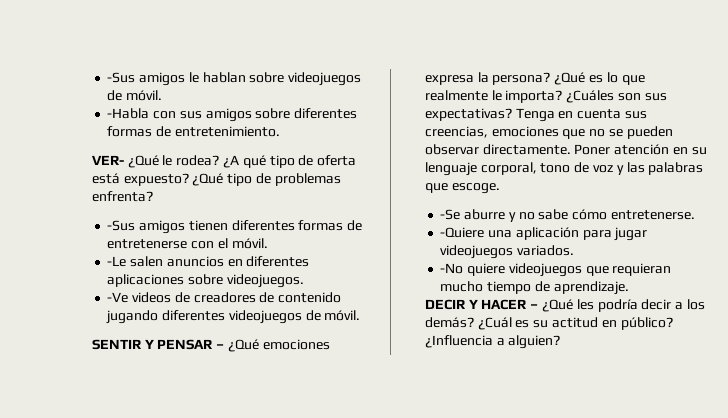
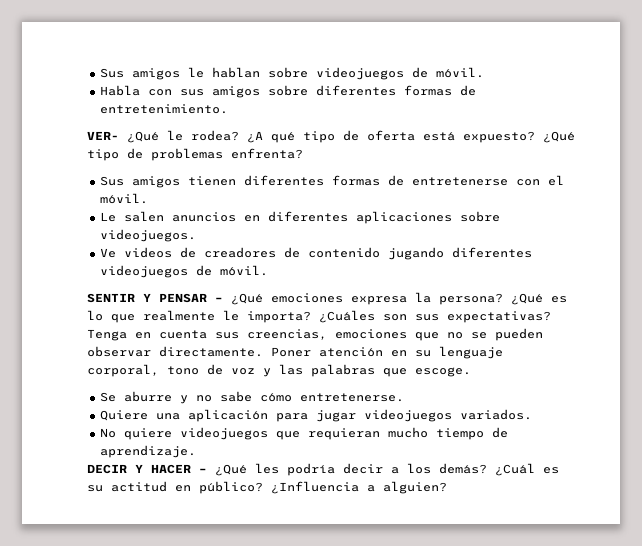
- -Sus amigos le hablan sobre videojuegos de móvil.
+ Sus amigos le hablan sobre videojuegos de móvil.
- -Habla con sus amigos sobre diferentes formas de entretenimiento.
+ Habla con sus amigos sobre diferentes formas de entretenimiento.
- -Sus amigos tienen diferentes formas de entretenerse con el móvil.
+ Sus amigos tienen diferentes formas de entretenerse con el móvil.
- -Le salen anuncios en diferentes aplicaciones sobre videojuegos.
+ Le salen anuncios en diferentes aplicaciones sobre videojuegos.
- -Ve videos de creadores de contenido jugando diferentes videojuegos de móvil.
+ Ve videos de creadores de contenido jugando diferentes videojuegos de móvil.
- -Se aburre y no sabe cómo entretenerse.
+ Se aburre y no sabe cómo entretenerse.
- -Quiere una aplicación para jugar videojuegos variados.
+ Quiere una aplicación para jugar videojuegos variados.
- -No quiere videojuegos que requieran mucho tiempo de aprendizaje.
+ No quiere videojuegos que requieran mucho tiempo de aprendizaje.

